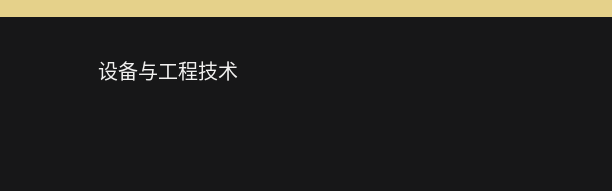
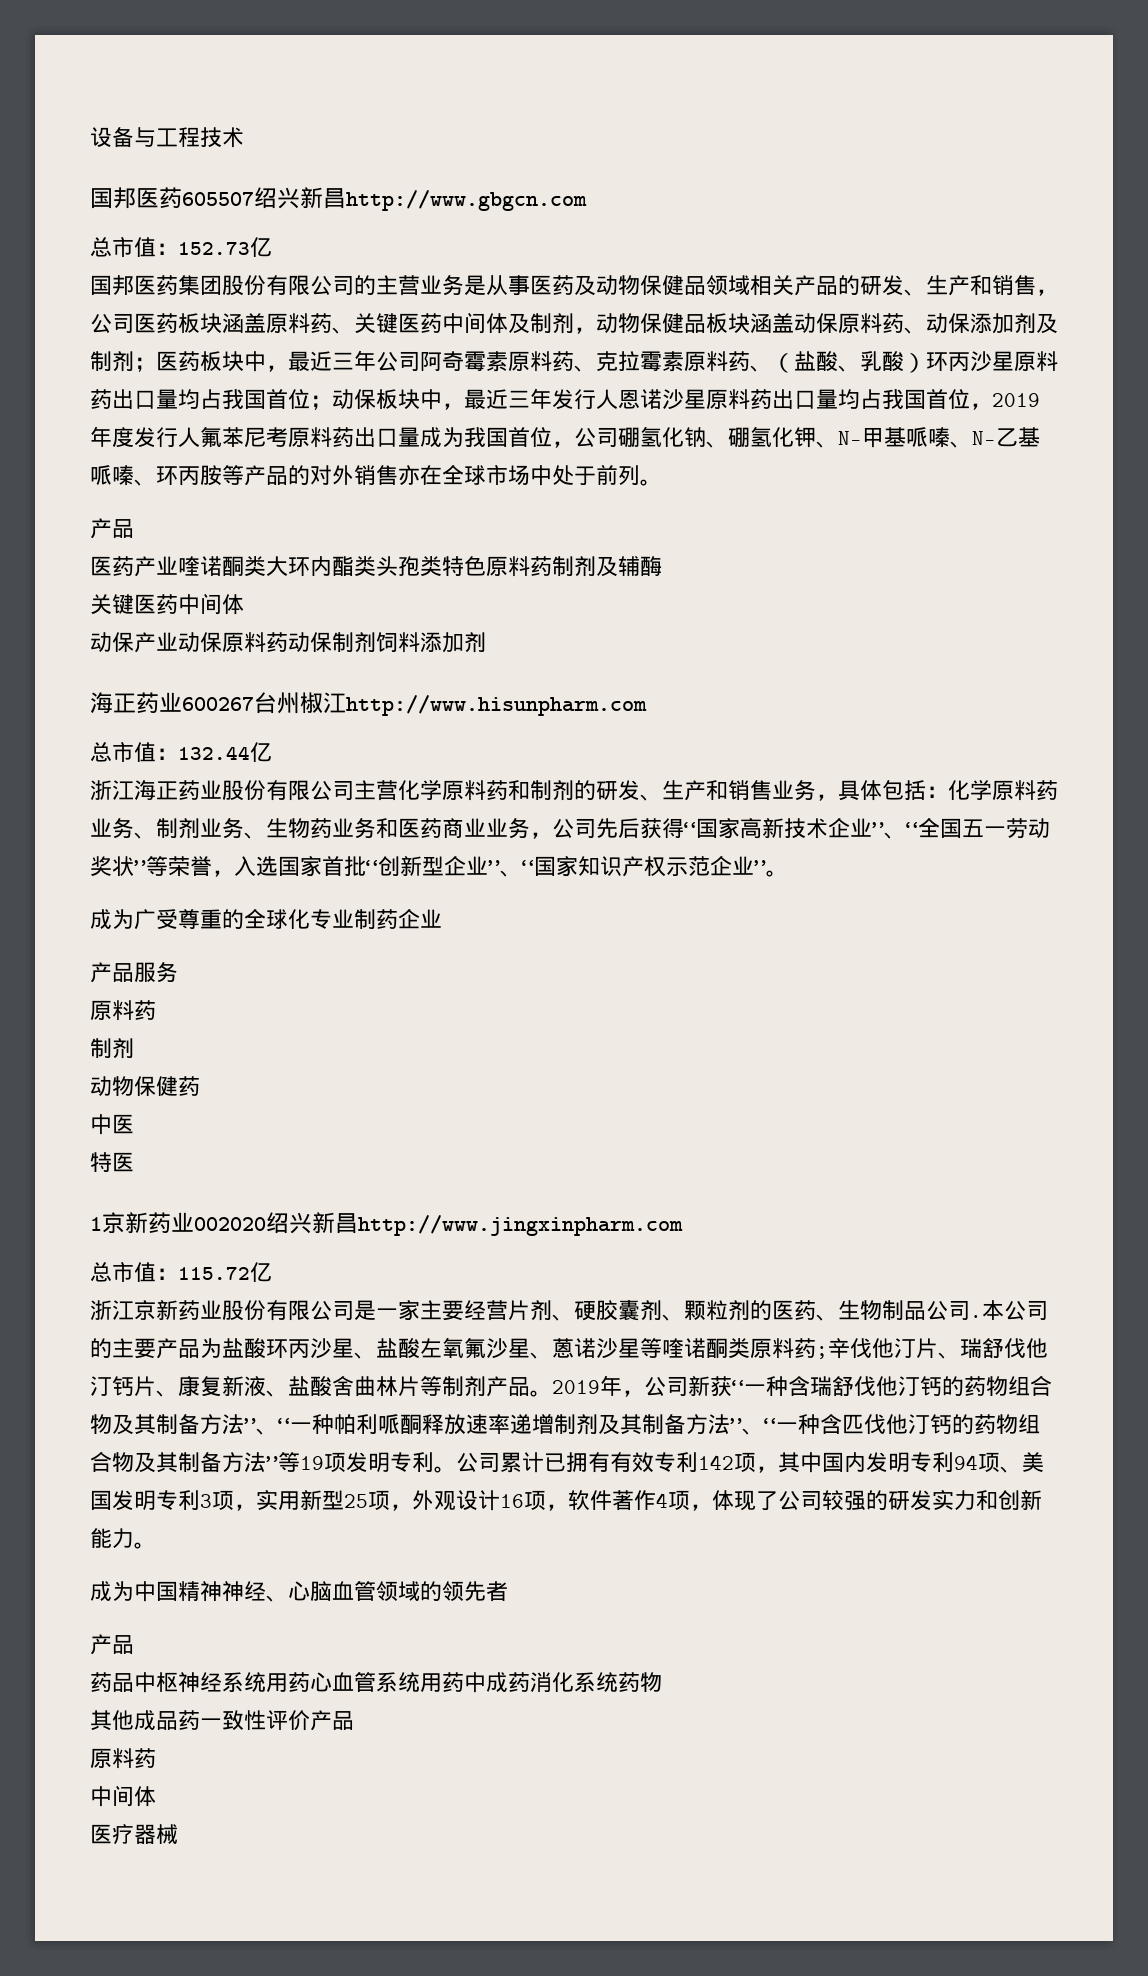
+ 国邦医药605507绍兴新昌http://www.gbgcn.com
+ 总市值：152.73亿
+ 国邦医药集团股份有限公司的主营业务是从事医药及动物保健品领域相关产品的研发、生产和销售，公司医药板块涵盖原料药、关键医药中间体及制剂，动物保健品板块涵盖动保原料药、动保添加剂及制剂；医药板块中，最近三年公司阿奇霉素原料药、克拉霉素原料药、（盐酸、乳酸）环丙沙星原料药出口量均占我国首位；动保板块中，最近三年发行人恩诺沙星原料药出口量均占我国首位，2019年度发行人氟苯尼考原料药出口量成为我国首位，公司硼氢化钠、硼氢化钾、N-甲基哌嗪、N-乙基哌嗪、环丙胺等产品的对外销售亦在全球市场中处于前列。
+ 产品
+ 医药产业喹诺酮类大环内酯类头孢类特色原料药制剂及辅酶
+ 关键医药中间体
+ 动保产业动保原料药动保制剂饲料添加剂
+ 海正药业600267台州椒江http://www.hisunpharm.com
+ 总市值：132.44亿
+ 浙江海正药业股份有限公司主营化学原料药和制剂的研发、生产和销售业务，具体包括：化学原料药业务、制剂业务、生物药业务和医药商业业务，公司先后获得“国家高新技术企业”、“全国五一劳动奖状”等荣誉，入选国家首批“创新型企业”、“国家知识产权示范企业”。
+ 成为广受尊重的全球化专业制药企业
+ 产品服务
+ 原料药
+ 制剂
+ 动物保健药
+ 中医
+ 特医
+ 1京新药业002020绍兴新昌http://www.jingxinpharm.com
+ 总市值：115.72亿
+ 浙江京新药业股份有限公司是一家主要经营片剂、硬胶囊剂、颗粒剂的医药、生物制品公司.本公司的主要产品为盐酸环丙沙星、盐酸左氧氟沙星、蒽诺沙星等喹诺酮类原料药;辛伐他汀片、瑞舒伐他汀钙片、康复新液、盐酸舍曲林片等制剂产品。2019年，公司新获“一种含瑞舒伐他汀钙的药物组合物及其制备方法”、“一种帕利哌酮释放速率递增制剂及其制备方法”、“一种含匹伐他汀钙的药物组合物及其制备方法”等19项发明专利。公司累计已拥有有效专利142项，其中国内发明专利94项、美国发明专利3项，实用新型25项，外观设计16项，软件著作4项，体现了公司较强的研发实力和创新能力。
+ 成为中国精神神经、心脑血管领域的领先者
+ 产品
+ 药品中枢神经系统用药心血管系统用药中成药消化系统药物
+ 其他成品药一致性评价产品
+ 原料药
+ 中间体
+ 医疗器械

